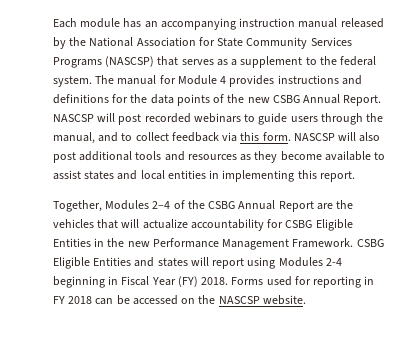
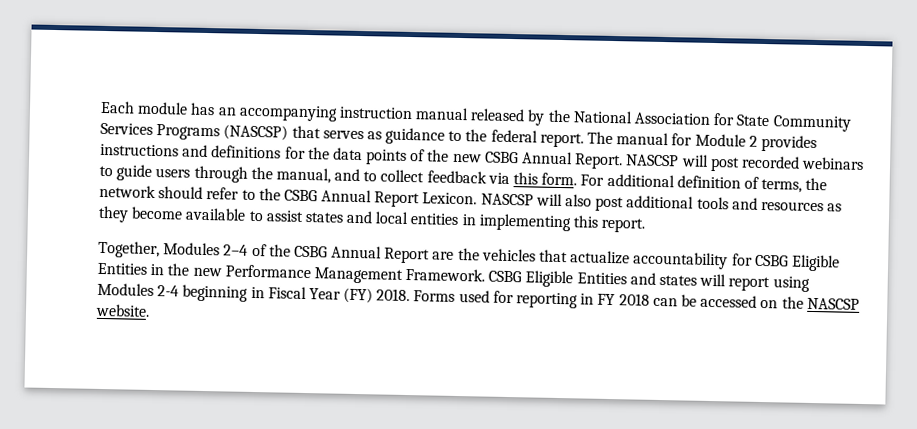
- Each module has an accompanying instruction manual released by the National Association for State Community Services Programs (NASCSP) that serves as a supplement to the federal system.
+ Each module has an accompanying instruction manual released by the National Association for State Community Services Programs (NASCSP) that serves as guidance to the federal report.
- The manual for Module 4 provides instructions and definitions for the data points of the new CSBG Annual Report.
+ The manual for Module 2 provides instructions and definitions for the data points of the new CSBG Annual Report.
+ For additional definition of terms, the network should refer to the CSBG Annual Report Lexicon.
- Together, Modules 2–4 of the CSBG Annual Report are the vehicles that will actualize accountability for CSBG Eligible Entities in the new Performance Management Framework.
+ Together, Modules 2–4 of the CSBG Annual Report are the vehicles that actualize accountability for CSBG Eligible Entities in the new Performance Management Framework.

